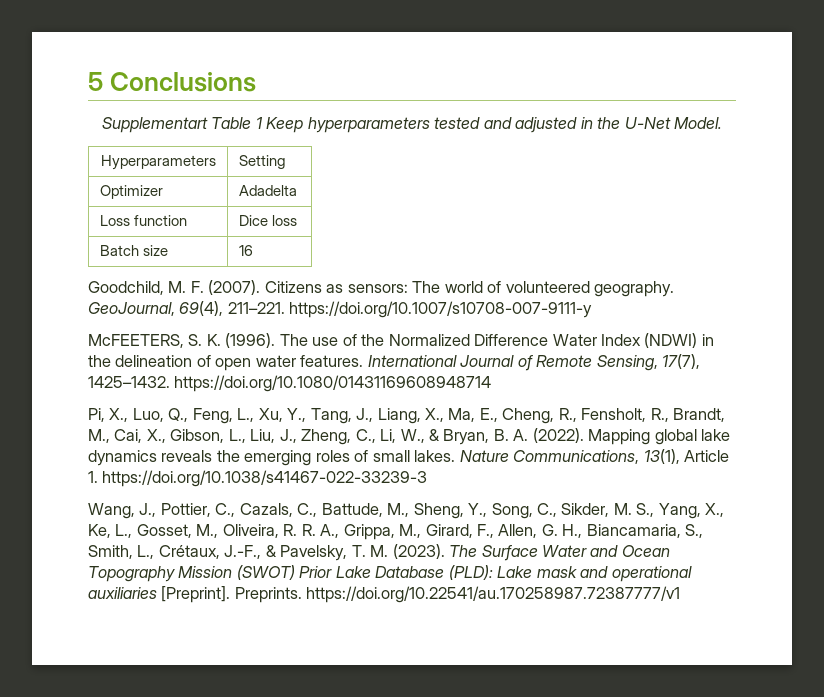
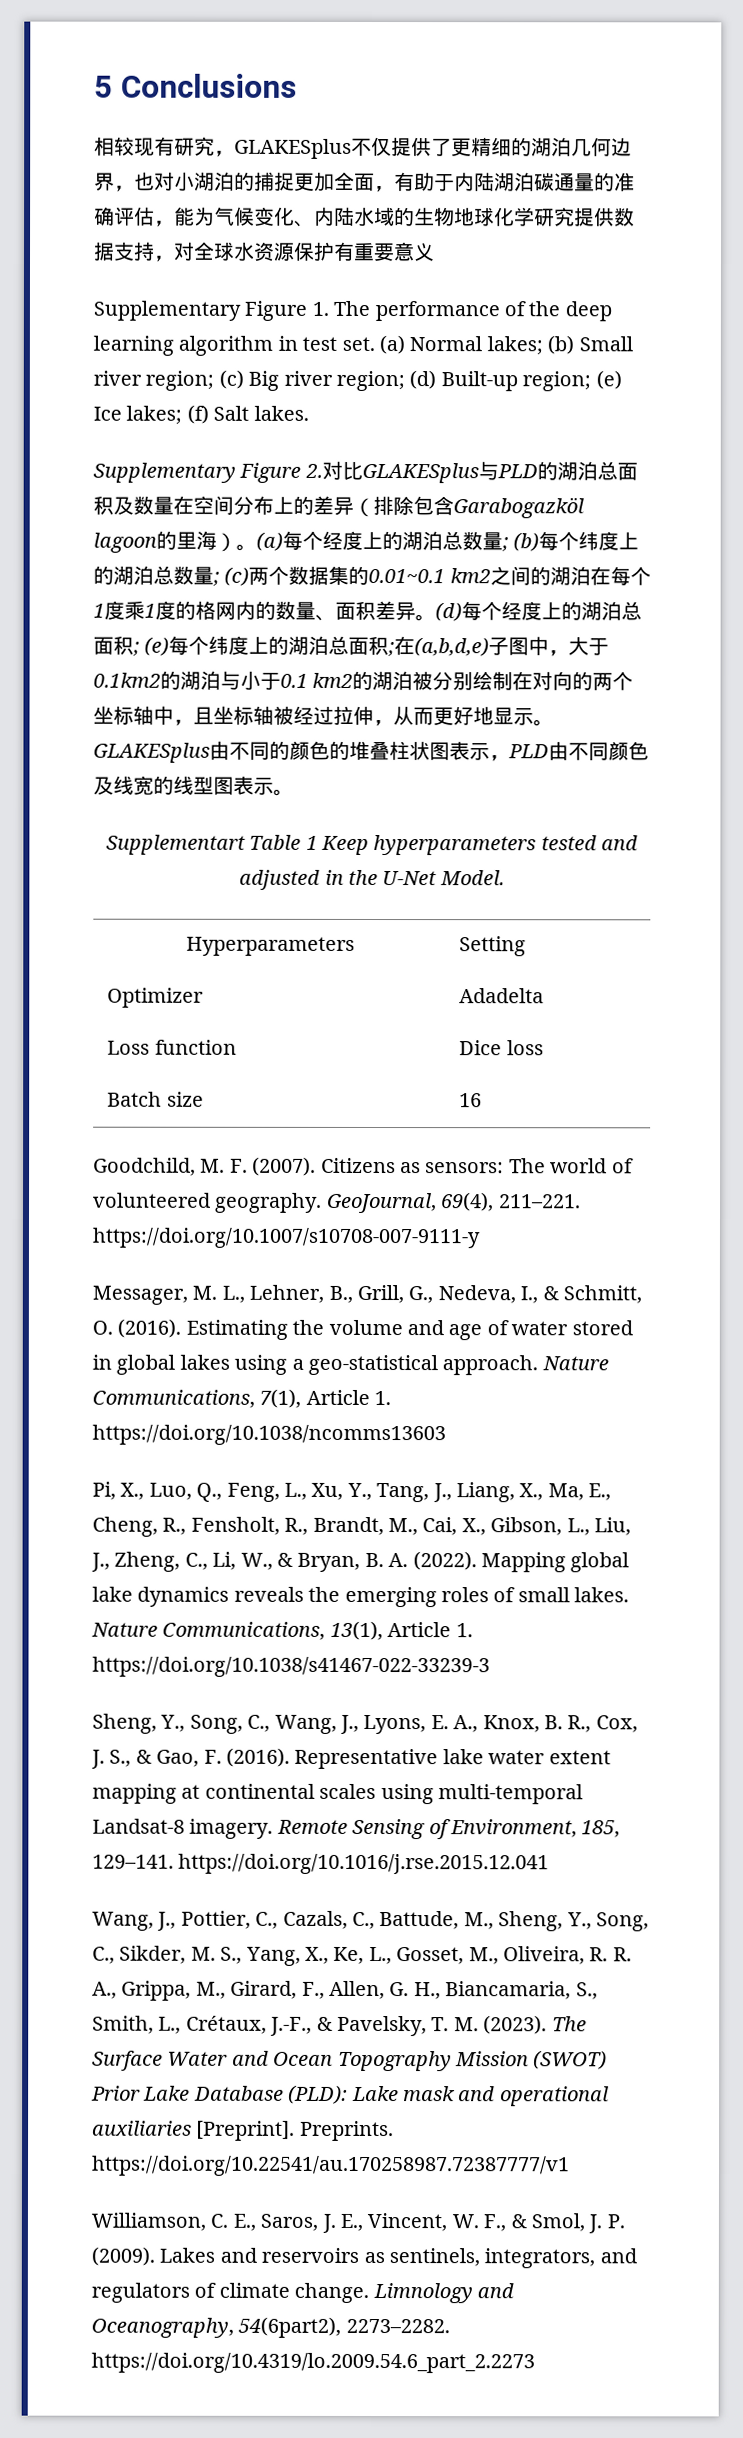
+ 相较现有研究，GLAKESplus不仅提供了更精细的湖泊几何边界，也对小湖泊的捕捉更加全面，有助于内陆湖泊碳通量的准确评估，能为气候变化、内陆水域的生物地球化学研究提供数据支持，对全球水资源保护有重要意义
+ Supplementary Figure 1. The performance of the deep learning algorithm in test set. (a) Normal lakes; (b) Small river region; (c) Big river region; (d) Built-up region; (e) Ice lakes; (f) Salt lakes.
+ Supplementary Figure 2.对比GLAKESplus与PLD的湖泊总面积及数量在空间分布上的差异（排除包含Garabogazköl lagoon的里海）。(a)每个经度上的湖泊总数量; (b)每个纬度上的湖泊总数量; (c)两个数据集的0.01~0.1 km2之间的湖泊在每个1度乘1度的格网内的数量、面积差异。(d)每个经度上的湖泊总面积; (e)每个纬度上的湖泊总面积;在(a,b,d,e)子图中，大于0.1km2的湖泊与小于0.1 km2的湖泊被分别绘制在对向的两个坐标轴中，且坐标轴被经过拉伸，从而更好地显示。GLAKESplus由不同的颜色的堆叠柱状图表示，PLD由不同颜色及线宽的线型图表示。
- McFEETERS, S. K. (1996). The use of the Normalized Difference Water Index (NDWI) in the delineation of open water features. International Journal of Remote Sensing, 17(7), 1425–1432. https://doi.org/10.1080/01431169608948714
+ Messager, M. L., Lehner, B., Grill, G., Nedeva, I., & Schmitt, O. (2016). Estimating the volume and age of water stored in global lakes using a geo-statistical approach. Nature Communications, 7(1), Article 1. https://doi.org/10.1038/ncomms13603
+ Sheng, Y., Song, C., Wang, J., Lyons, E. A., Knox, B. R., Cox, J. S., & Gao, F. (2016). Representative lake water extent mapping at continental scales using multi-temporal Landsat-8 imagery. Remote Sensing of Environment, 185, 129–141. https://doi.org/10.1016/j.rse.2015.12.041
+ Williamson, C. E., Saros, J. E., Vincent, W. F., & Smol, J. P. (2009). Lakes and reservoirs as sentinels, integrators, and regulators of climate change. Limnology and Oceanography, 54(6part2), 2273–2282. https://doi.org/10.4319/lo.2009.54.6_part_2.2273

